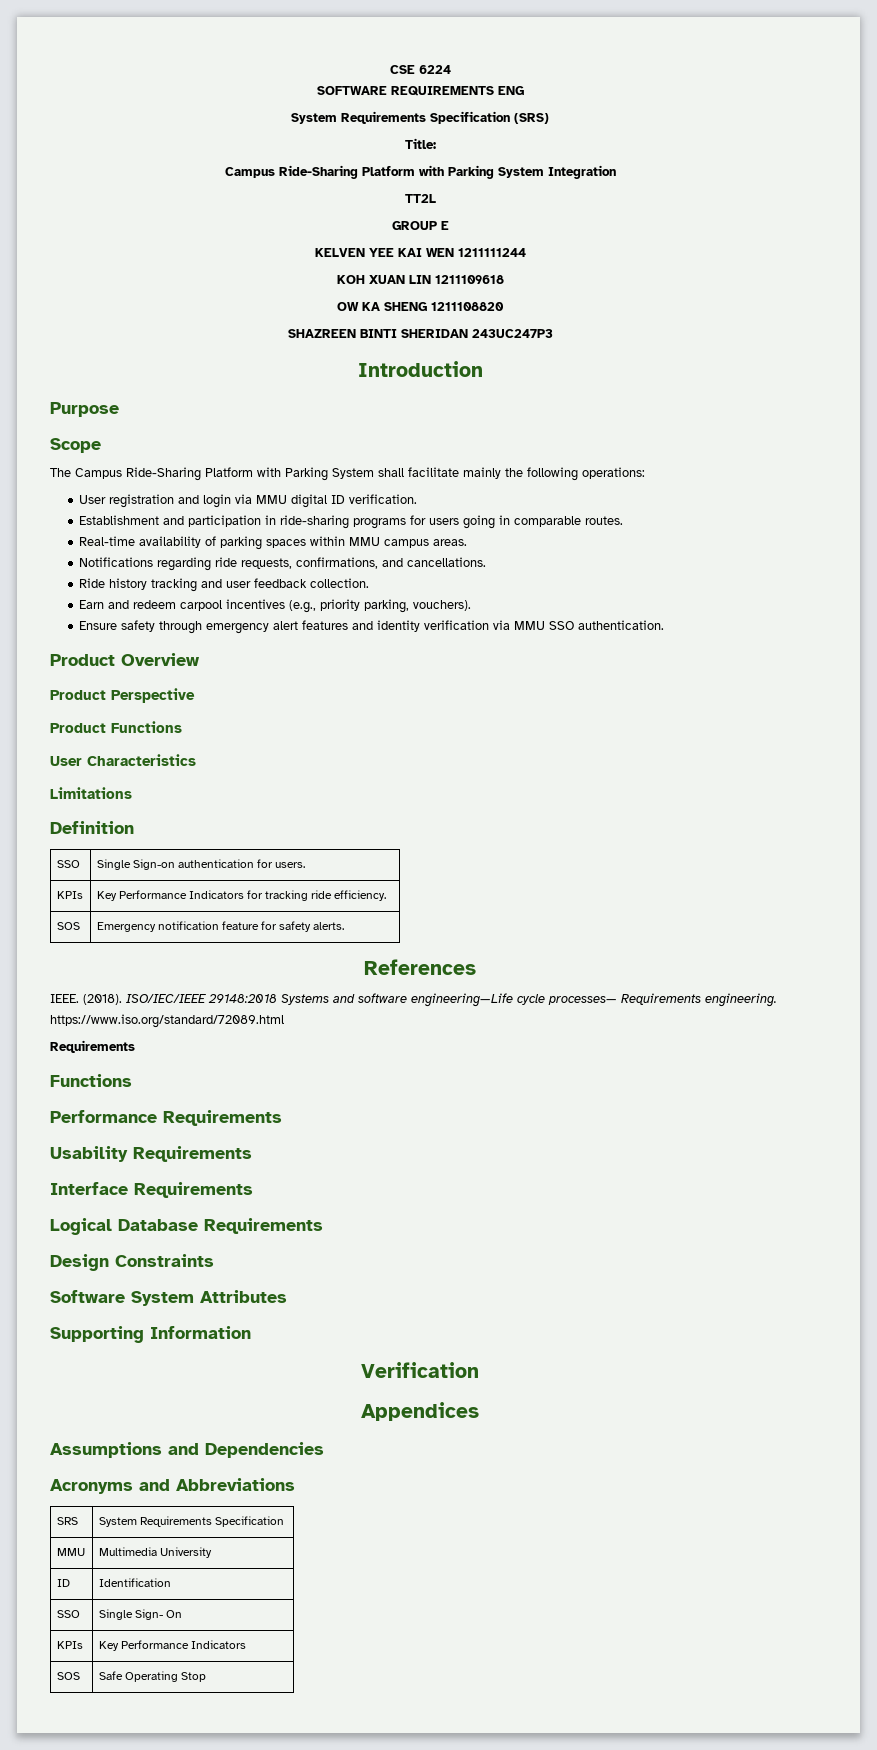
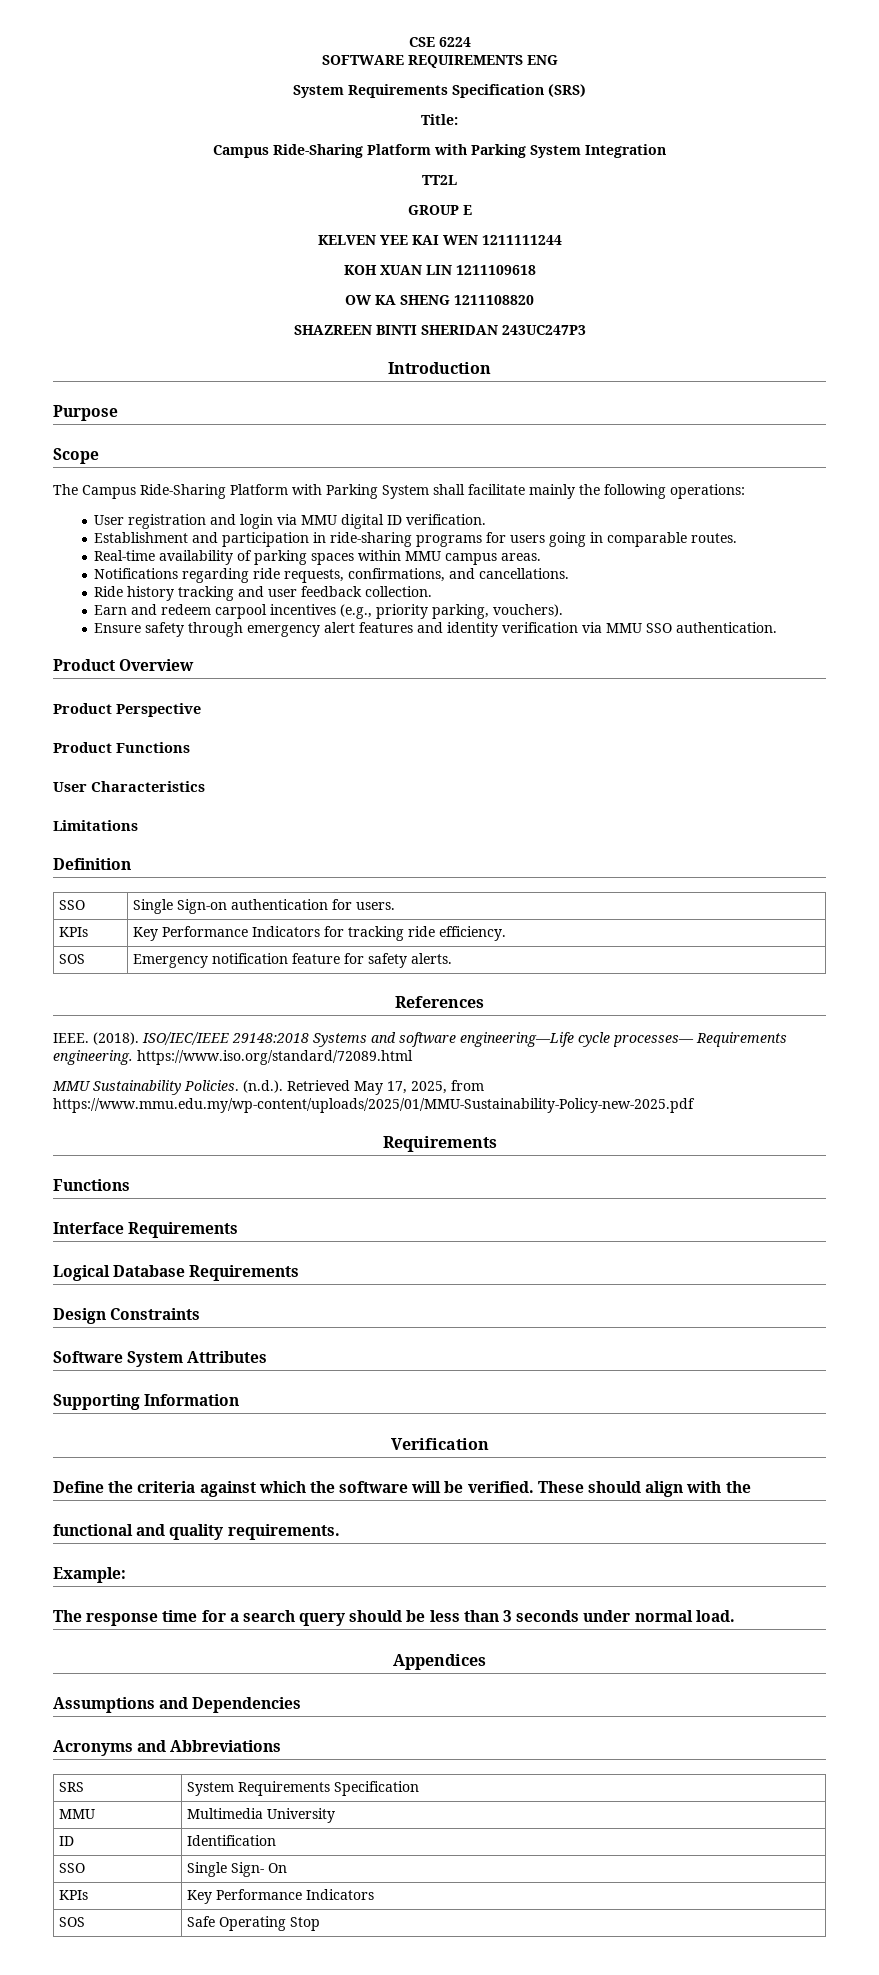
  ISO/IEC/IEEE 29148:2018 Systems and software engineering—Life cycle processes— Requirements engineering. https://www.iso.org/standard/72089.html
+ MMU Sustainability Policies. (n.d.). Retrieved May 17, 2025, from https://www.mmu.edu.my/wp-content/uploads/2025/01/MMU-Sustainability-Policy-new-2025.pdf
  Requirements
  Functions
- Performance Requirements
- Usability Requirements
+ Define the criteria against which the software will be verified. These should align with the
+ functional and quality requirements.
+ Example:
+ The response time for a search query should be less than 3 seconds under normal load.

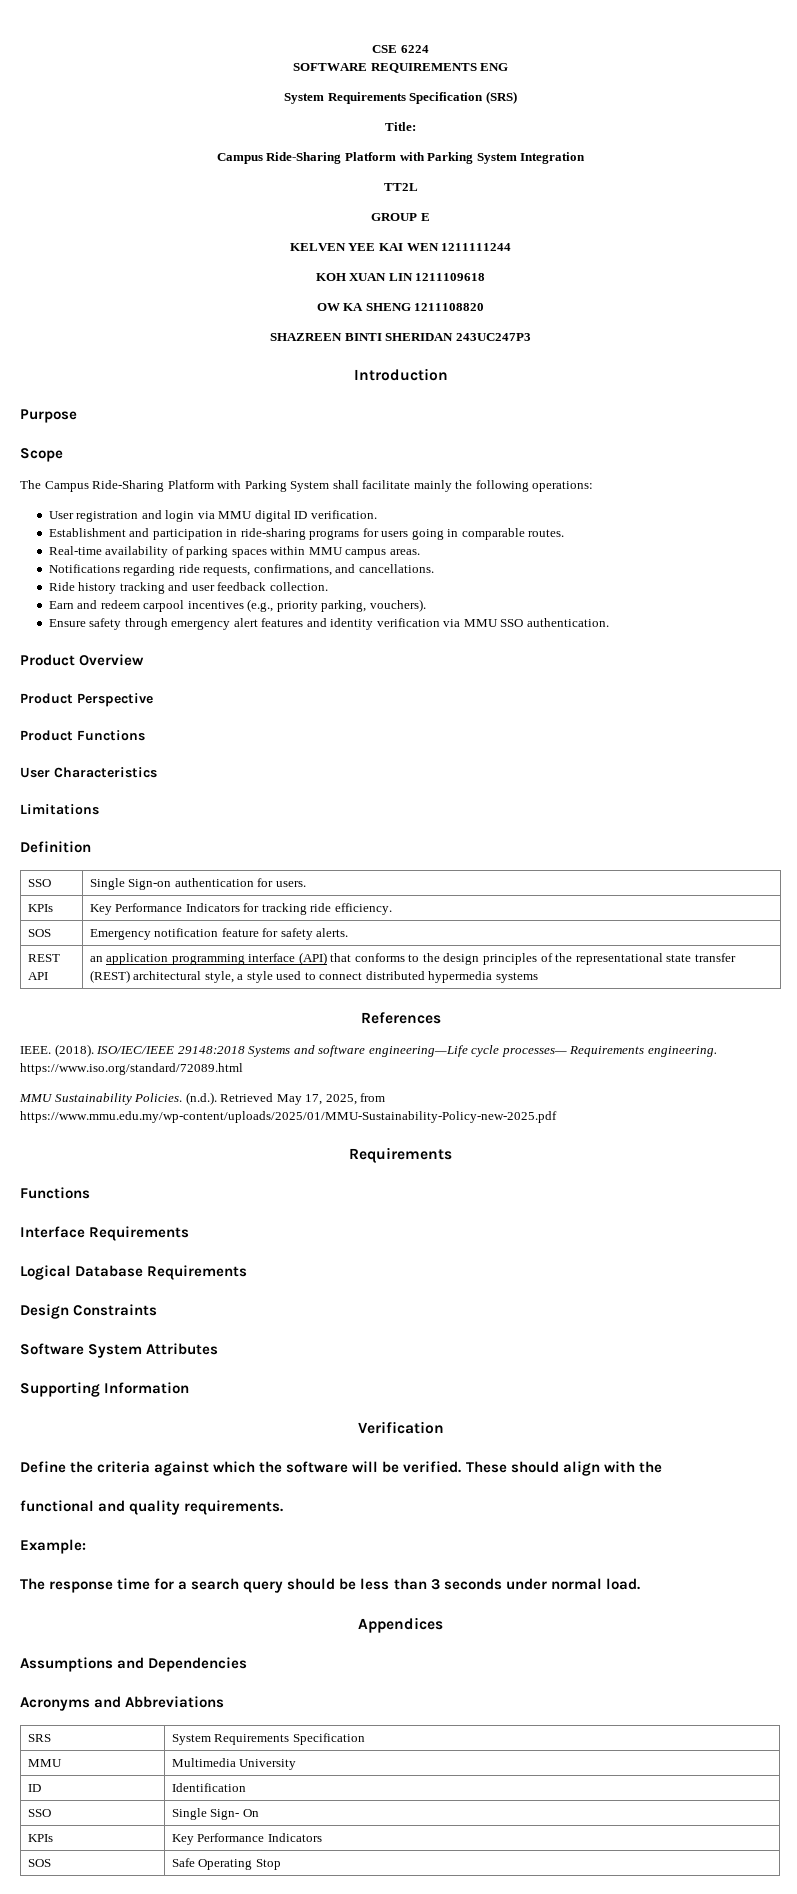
+ REST API | an application programming interface (API) that conforms to the design principles of the representational state transfer (REST) architectural style, a style used to connect distributed hypermedia systems

